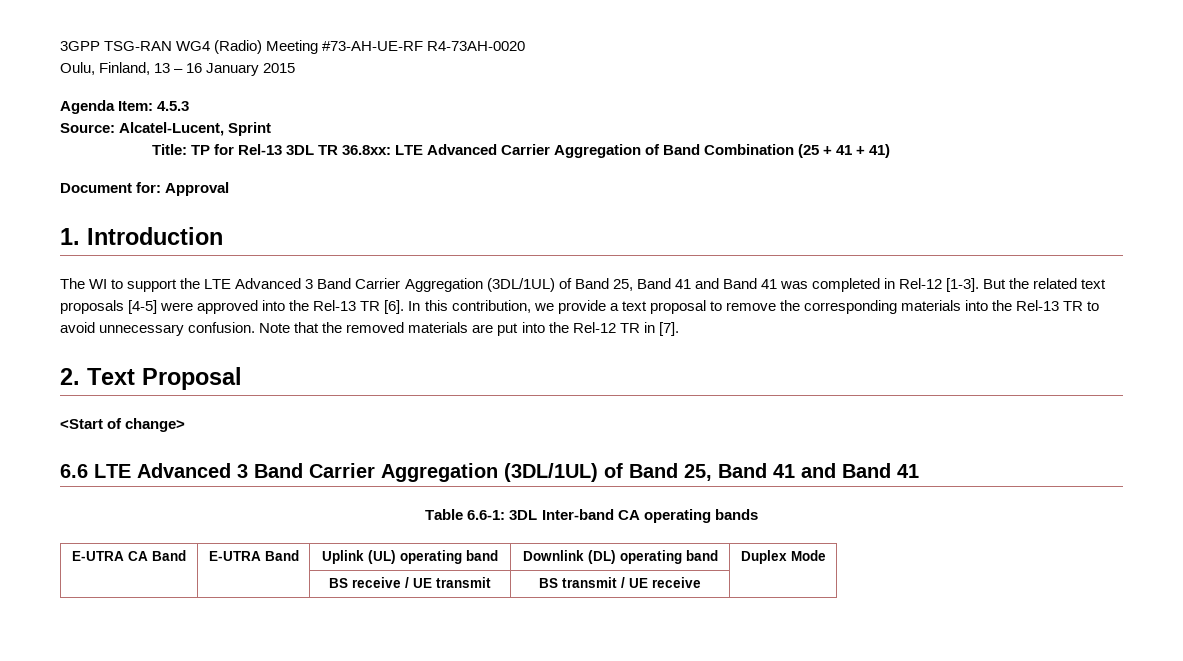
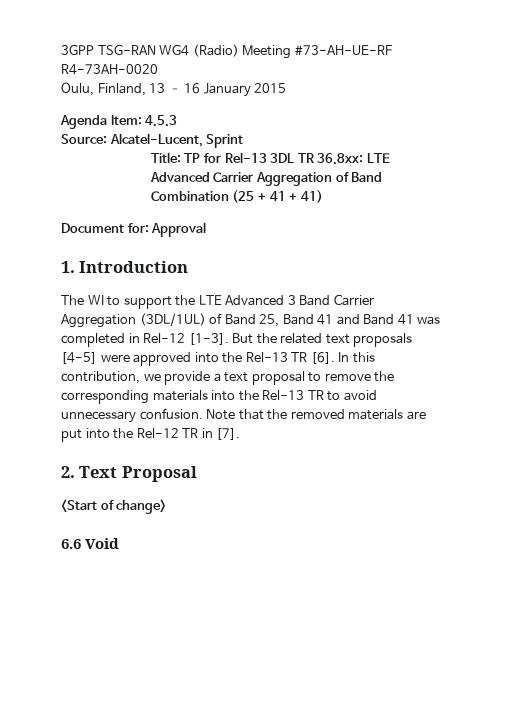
- 6.6 LTE Advanced 3 Band Carrier Aggregation (3DL/1UL) of Band 25, Band 41 and Band 41
- Table 6.6-1: 3DL Inter-band CA operating bands
- E-UTRA CA Band | E-UTRA Band | Uplink (UL) operating band | Downlink (DL) operating band | Duplex Mode
- | | BS receive / UE transmit | BS transmit / UE receive |
+ 6.6 Void

